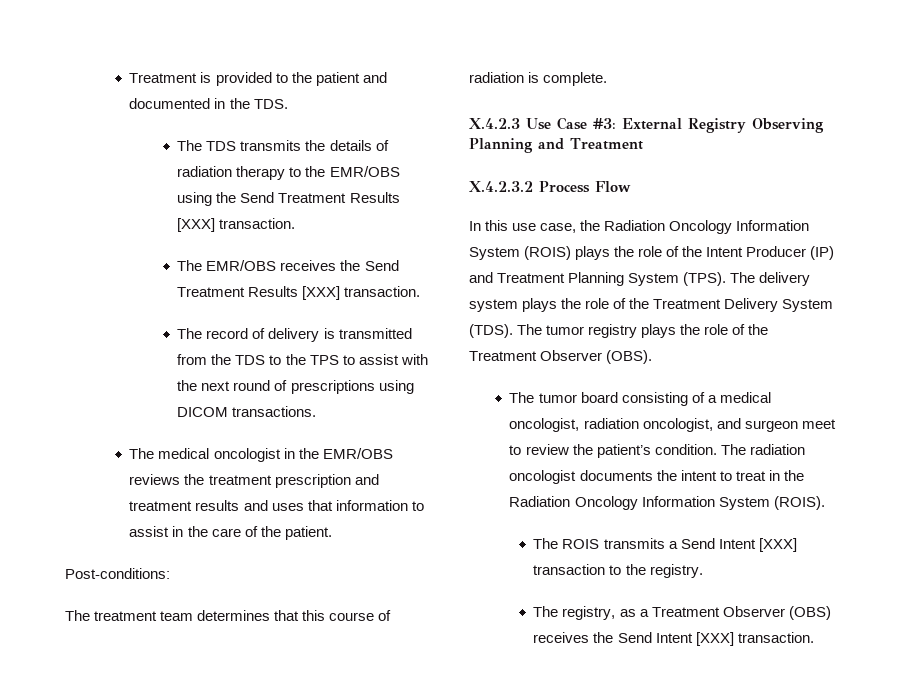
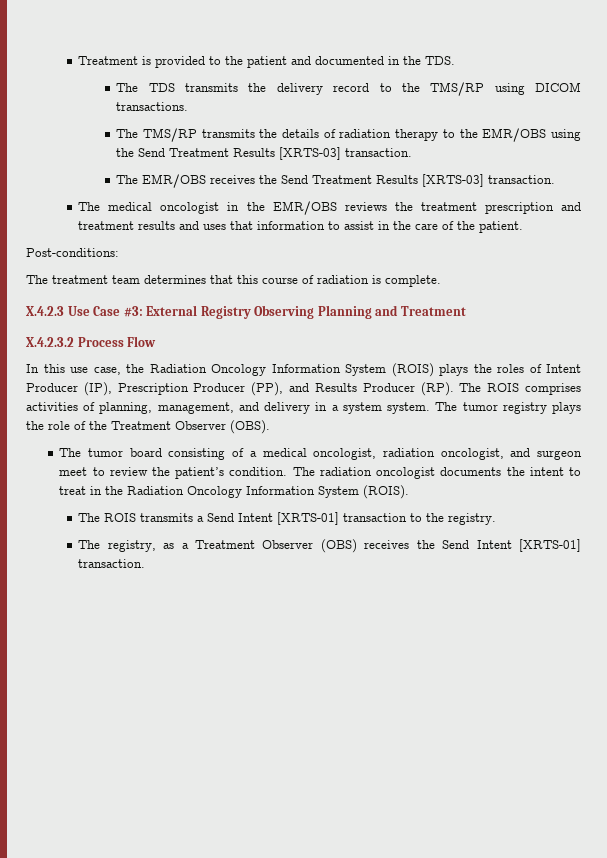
- The TDS transmits the details of radiation therapy to the EMR/OBS using the Send Treatment Results [XXX] transaction.
+ The TDS transmits the delivery record to the TMS/RP using DICOM transactions.
+ The TMS/RP transmits the details of radiation therapy to the EMR/OBS using the Send Treatment Results [XRTS-03] transaction.
- The EMR/OBS receives the Send Treatment Results [XXX] transaction.
- The record of delivery is transmitted from the TDS to the TPS to assist with the next round of prescriptions using DICOM transactions.
+ The EMR/OBS receives the Send Treatment Results [XRTS-03] transaction.
- In this use case, the Radiation Oncology Information System (ROIS) plays the role of the Intent Producer (IP) and Treatment Planning System (TPS). The delivery system plays the role of the Treatment Delivery System (TDS).
+ In this use case, the Radiation Oncology Information System (ROIS) plays the roles of Intent Producer (IP), Prescription Producer (PP), and Results Producer (RP). The ROIS comprises activities of planning, management, and delivery in a system system.
- The ROIS transmits a Send Intent [XXX] transaction to the registry.
+ The ROIS transmits a Send Intent [XRTS-01] transaction to the registry.
- The registry, as a Treatment Observer (OBS) receives the Send Intent [XXX] transaction.
+ The registry, as a Treatment Observer (OBS) receives the Send Intent [XRTS-01] transaction.

